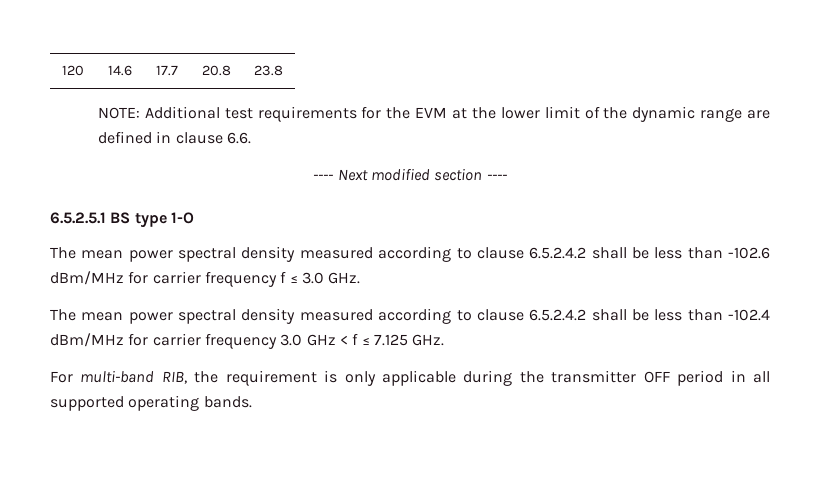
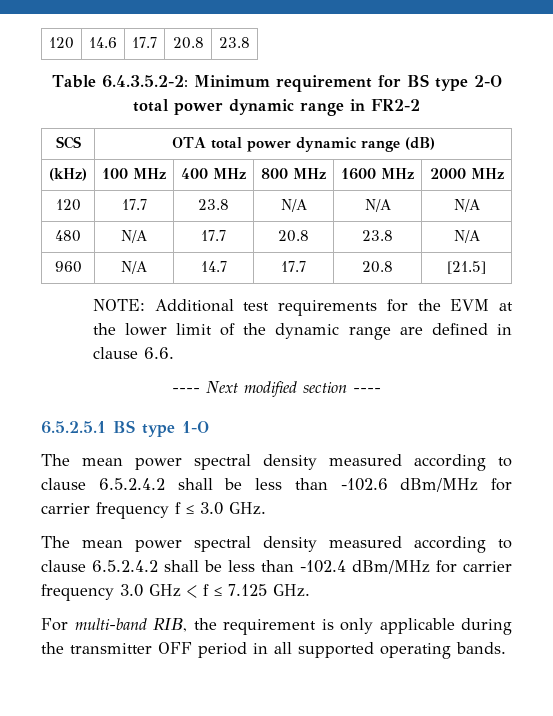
+ Table 6.4.3.5.2-2: Minimum requirement for BS type 2-O total power dynamic range in FR2-2
+ SCS | OTA total power dynamic range (dB)
+ (kHz) | 100 MHz | 400 MHz | 800 MHz | 1600 MHz | 2000 MHz
+ 120 | 17.7 | 23.8 | N/A | N/A | N/A
+ 480 | N/A | 17.7 | 20.8 | 23.8 | N/A
+ 960 | N/A | 14.7 | 17.7 | 20.8 | [21.5]

